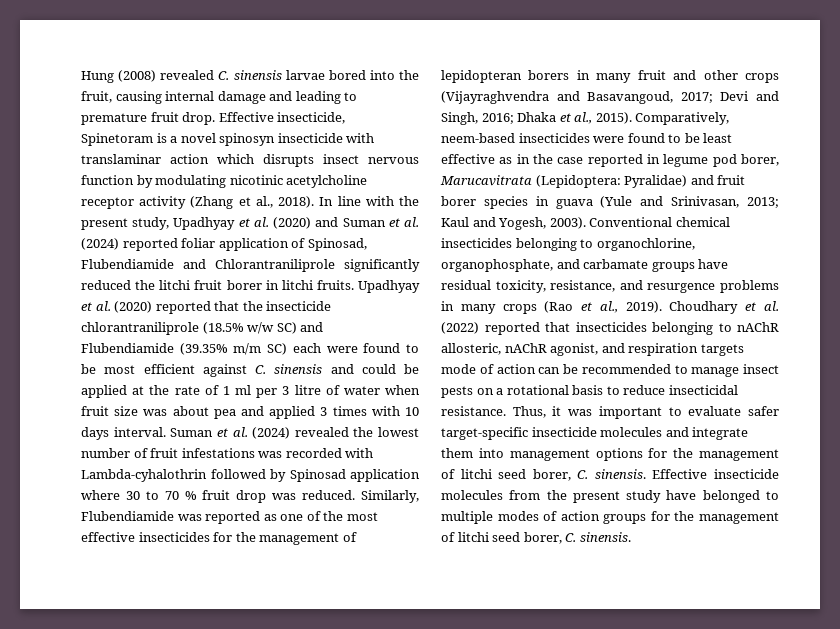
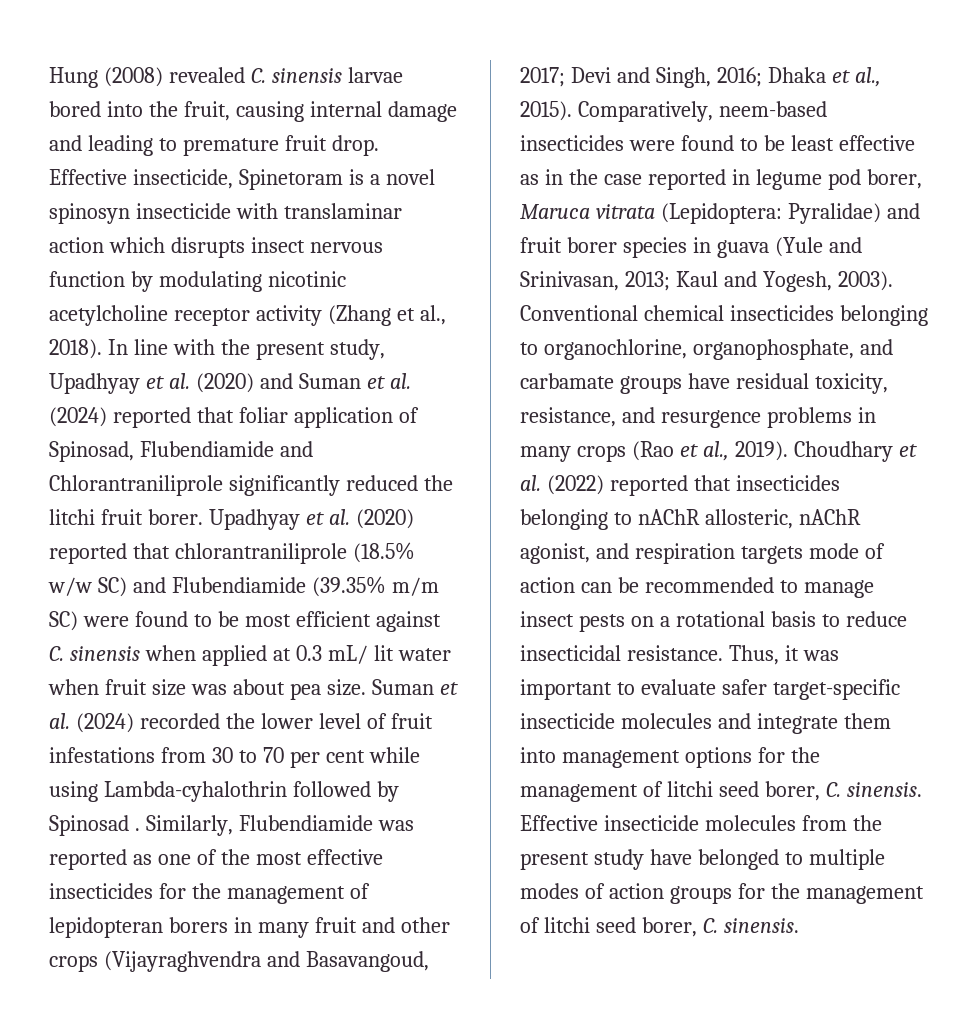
- In line with the present study, Upadhyay et al. (2020) and Suman et al. (2024) reported foliar application of Spinosad, Flubendiamide and Chlorantraniliprole significantly reduced the litchi fruit borer in litchi fruits.
+ In line with the present study, Upadhyay et al. (2020) and Suman et al. (2024) reported that foliar application of Spinosad, Flubendiamide and Chlorantraniliprole significantly reduced the litchi fruit borer.
- Upadhyay et al. (2020) reported that the insecticide chlorantraniliprole (18.5% w/w SC) and Flubendiamide (39.35% m/m SC) each were found to be most efficient against C. sinensis and could be applied at the rate of 1 ml per 3 litre of water when fruit size was about pea and applied 3 times with 10 days interval. Suman et al. (2024) revealed the lowest number of fruit infestations was recorded with Lambda-cyhalothrin followed by Spinosad application where 30 to 70 % fruit drop was reduced.
+ Upadhyay et al. (2020) reported that chlorantraniliprole (18.5% w/w SC) and Flubendiamide (39.35% m/m SC) were found to be most efficient against C. sinensis when applied at 0.3 mL/ lit water when fruit size was about pea size. Suman et al. (2024) recorded the lower level of fruit infestations from 30 to 70 per cent while using Lambda-cyhalothrin followed by Spinosad .
- Comparatively, neem-based insecticides were found to be least effective as in the case reported in legume pod borer, Marucavitrata (Lepidoptera: Pyralidae) and fruit borer species in guava (Yule and Srinivasan, 2013; Kaul and Yogesh, 2003).
+ Comparatively, neem-based insecticides were found to be least effective as in the case reported in legume pod borer, Maruca vitrata (Lepidoptera: Pyralidae) and fruit borer species in guava (Yule and Srinivasan, 2013; Kaul and Yogesh, 2003).

